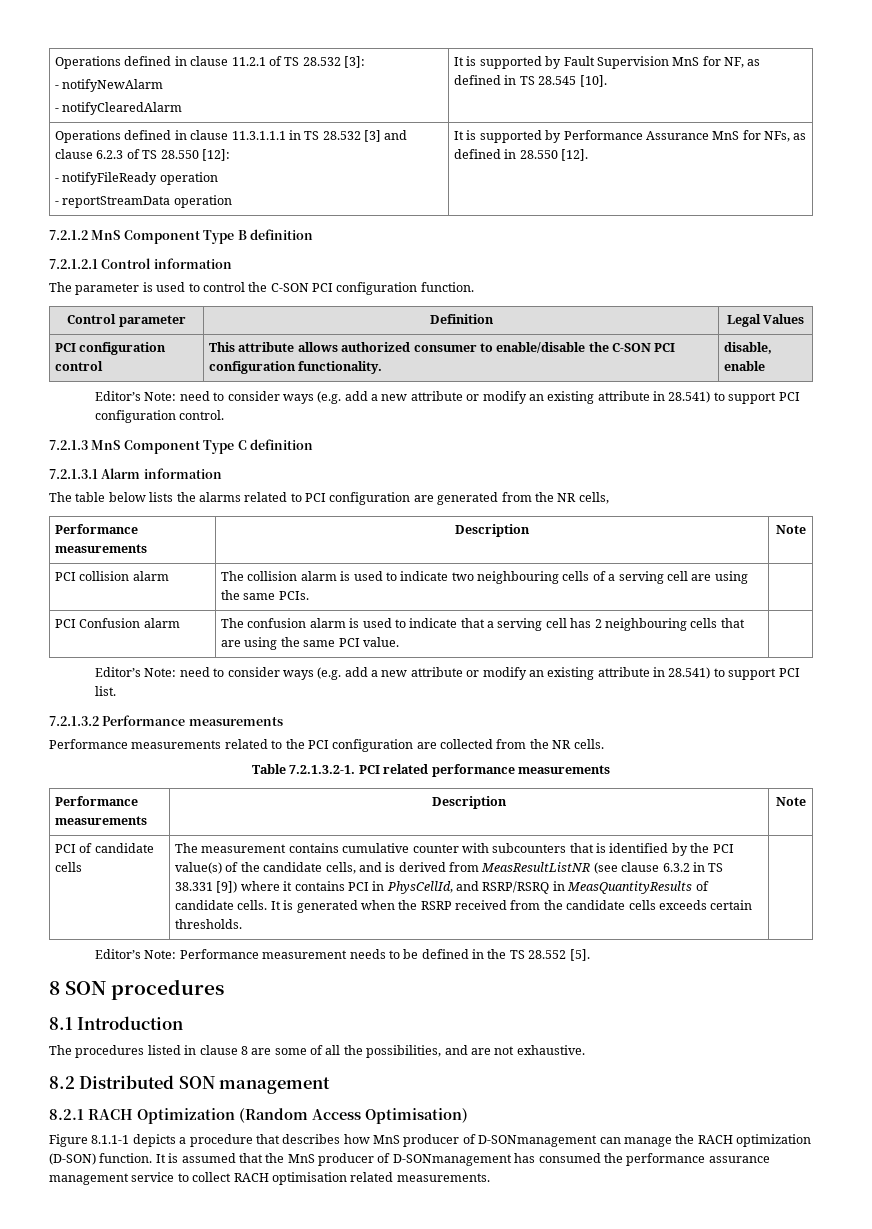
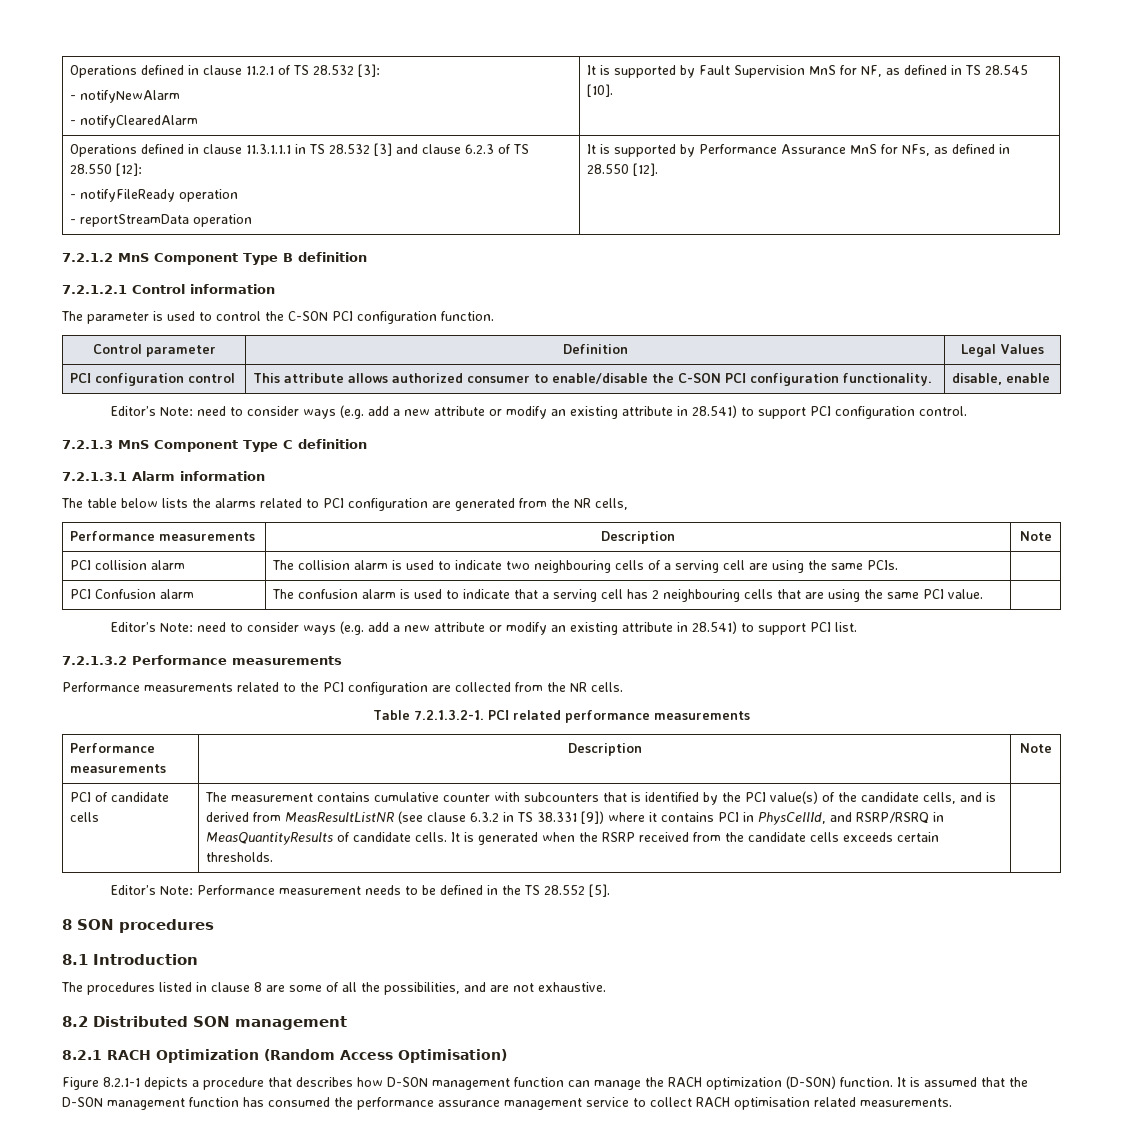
- Figure 8.1.1-1 depicts a procedure that describes how MnS producer of D-SONmanagement can manage the RACH optimization (D-SON) function.
+ Figure 8.2.1-1 depicts a procedure that describes how D-SON management function can manage the RACH optimization (D-SON) function.
- It is assumed that the MnS producer of D-SONmanagement has consumed the performance assurance management service to collect RACH optimisation related measurements.
+ It is assumed that the D-SON management function has consumed the performance assurance management service to collect RACH optimisation related measurements.

